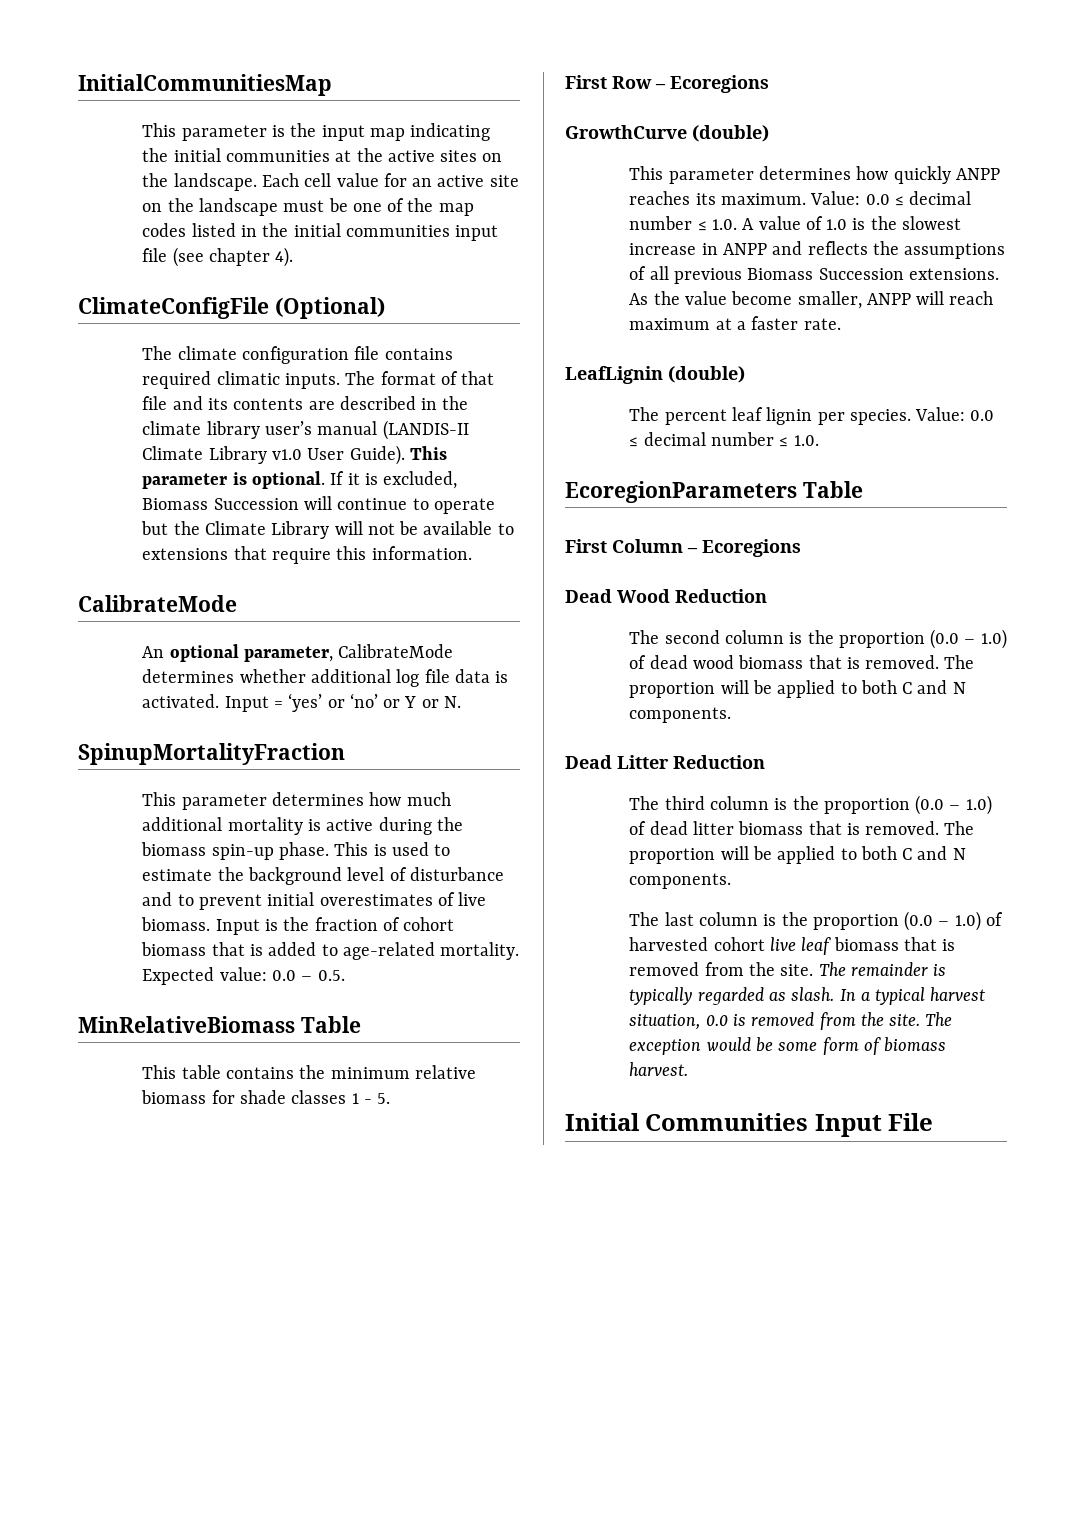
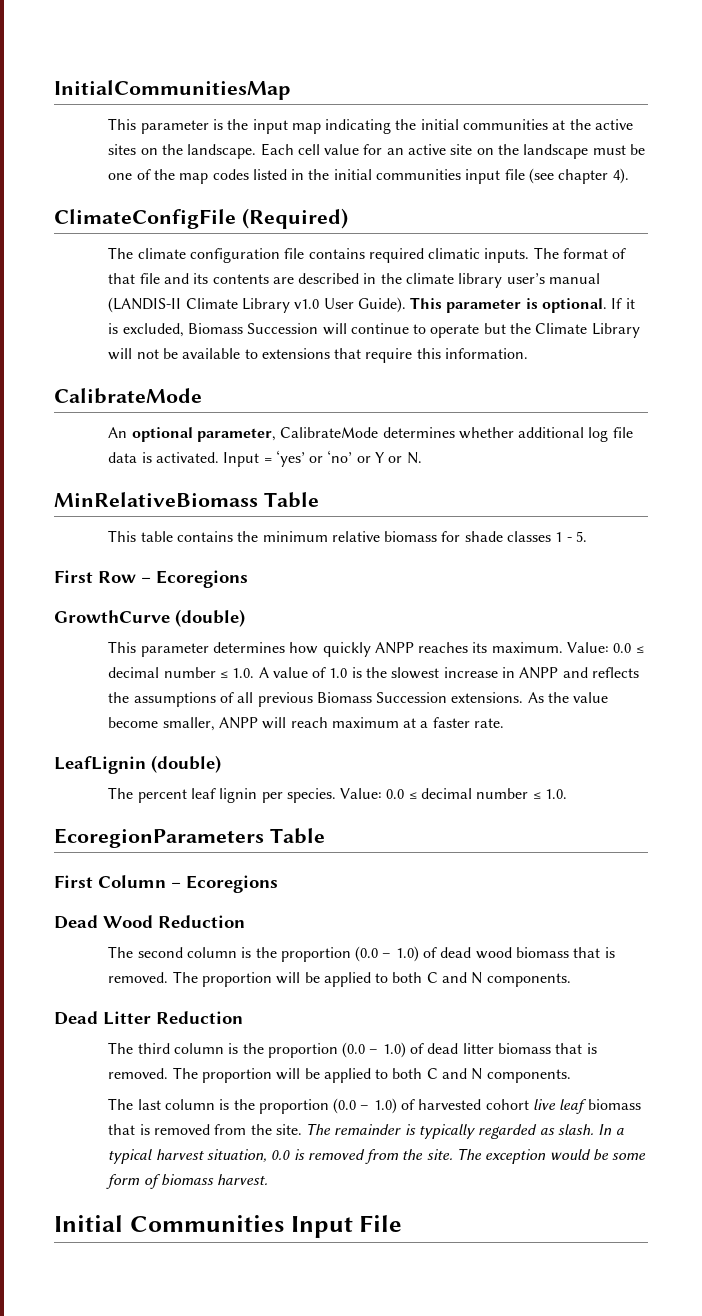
- ClimateConfigFile (Optional)
+ ClimateConfigFile (Required)
- SpinupMortalityFraction
- This parameter determines how much additional mortality is active during the biomass spin-up phase. This is used to estimate the background level of disturbance and to prevent initial overestimates of live biomass. Input is the fraction of cohort biomass that is added to age-related mortality. Expected value: 0.0 – 0.5.

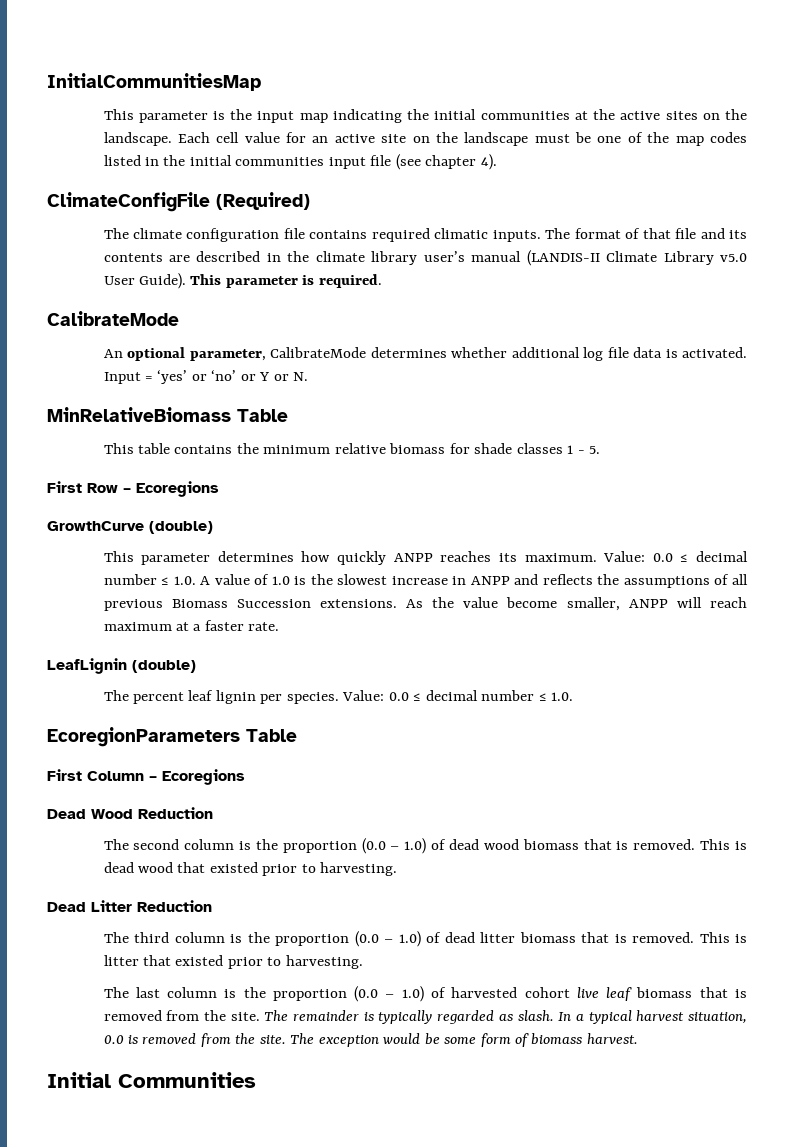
- The format of that file and its contents are described in the climate library user’s manual (LANDIS-II Climate Library v1.0 User Guide).
+ The format of that file and its contents are described in the climate library user’s manual (LANDIS-II Climate Library v5.0 User Guide).
- This parameter is optional. If it is excluded, Biomass Succession will continue to operate but the Climate Library will not be available to extensions that require this information.
+ This parameter is required.
- The second column is the proportion (0.0 – 1.0) of dead wood biomass that is removed. The proportion will be applied to both C and N components.
+ The second column is the proportion (0.0 – 1.0) of dead wood biomass that is removed. This is dead wood that existed prior to harvesting.
- The third column is the proportion (0.0 – 1.0) of dead litter biomass that is removed. The proportion will be applied to both C and N components.
+ The third column is the proportion (0.0 – 1.0) of dead litter biomass that is removed. This is litter that existed prior to harvesting.
- Initial Communities Input File
+ Initial Communities

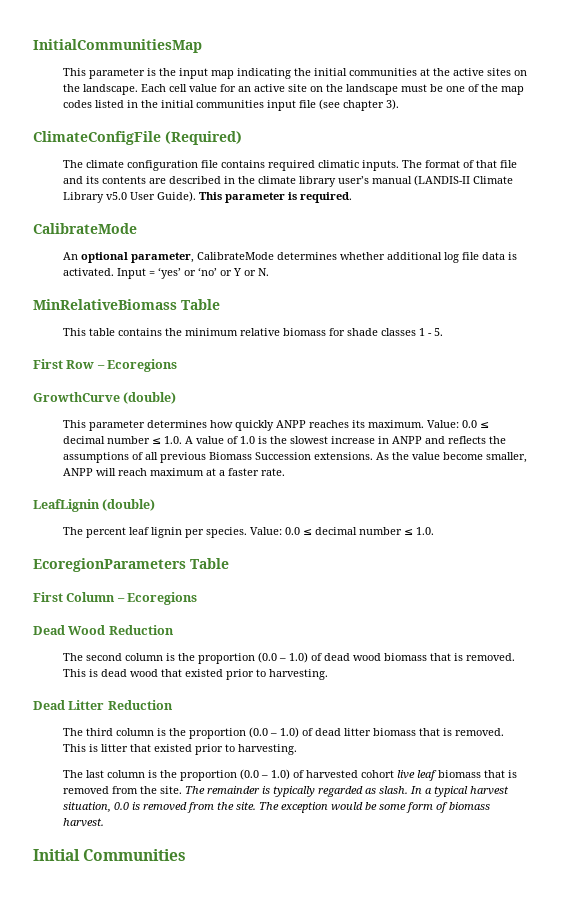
- Each cell value for an active site on the landscape must be one of the map codes listed in the initial communities input file (see chapter 4).
+ Each cell value for an active site on the landscape must be one of the map codes listed in the initial communities input file (see chapter 3).

